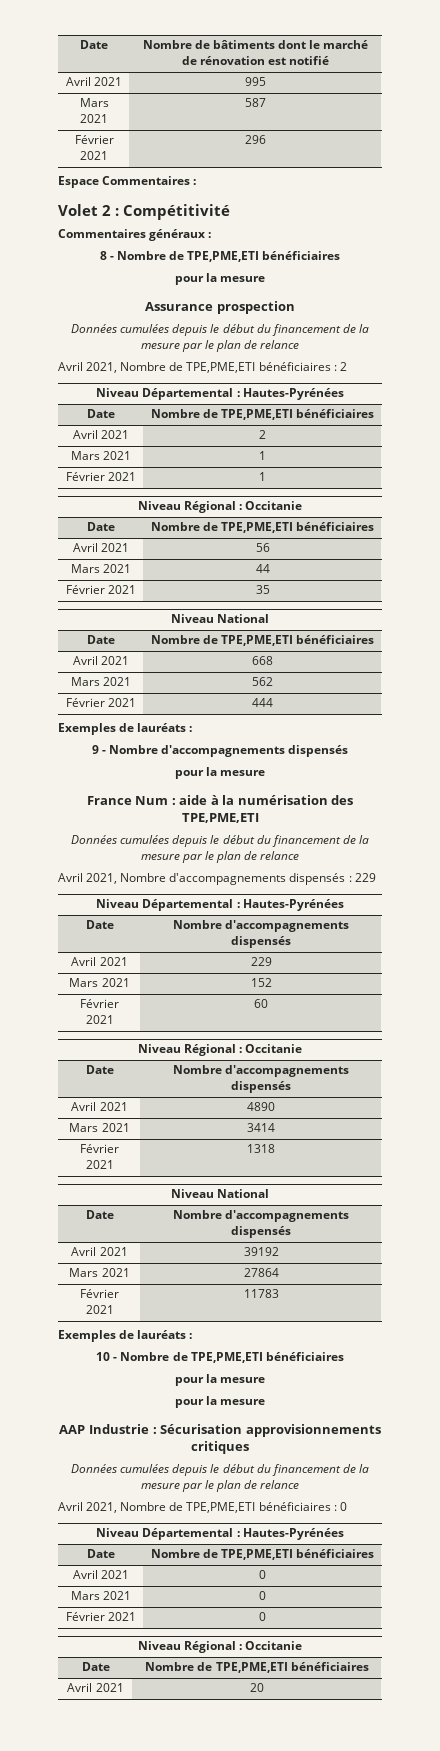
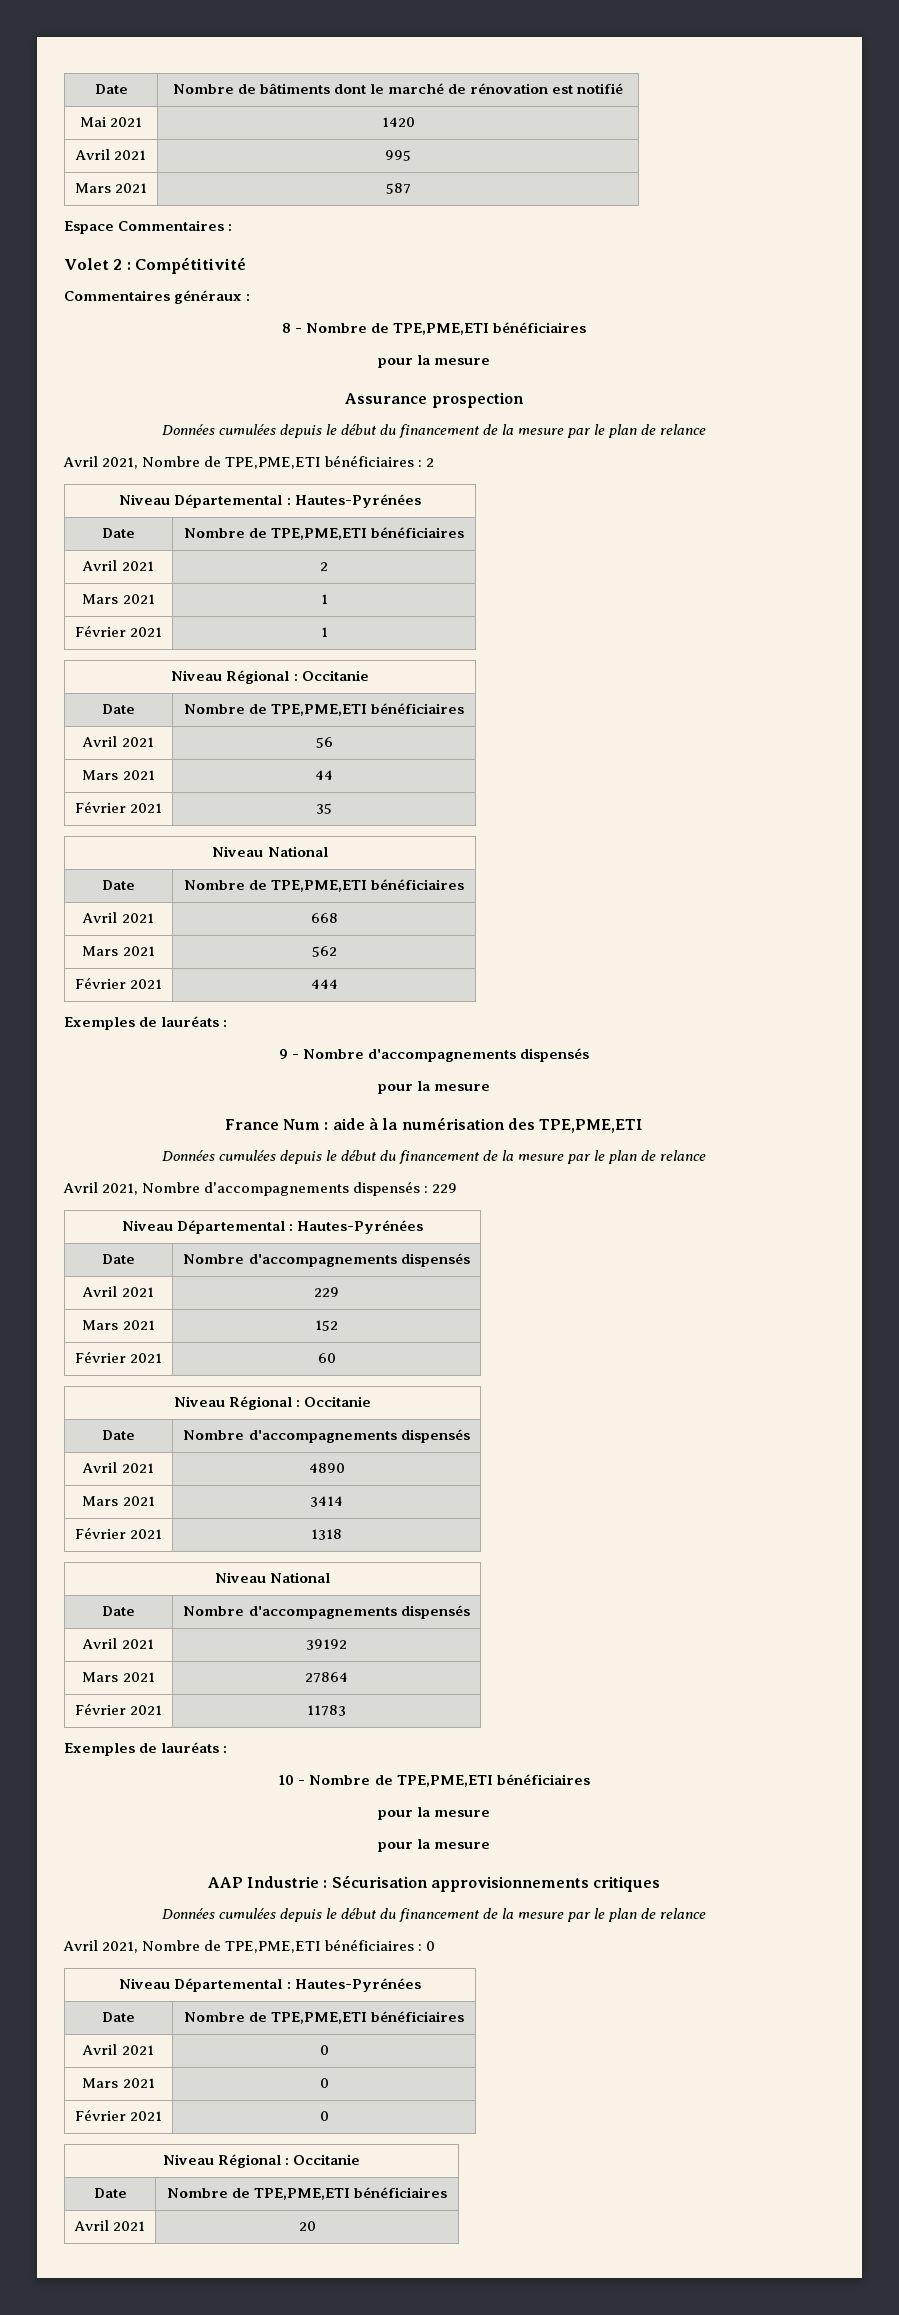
+ Mai 2021 | 1420
- Février 2021 | 296

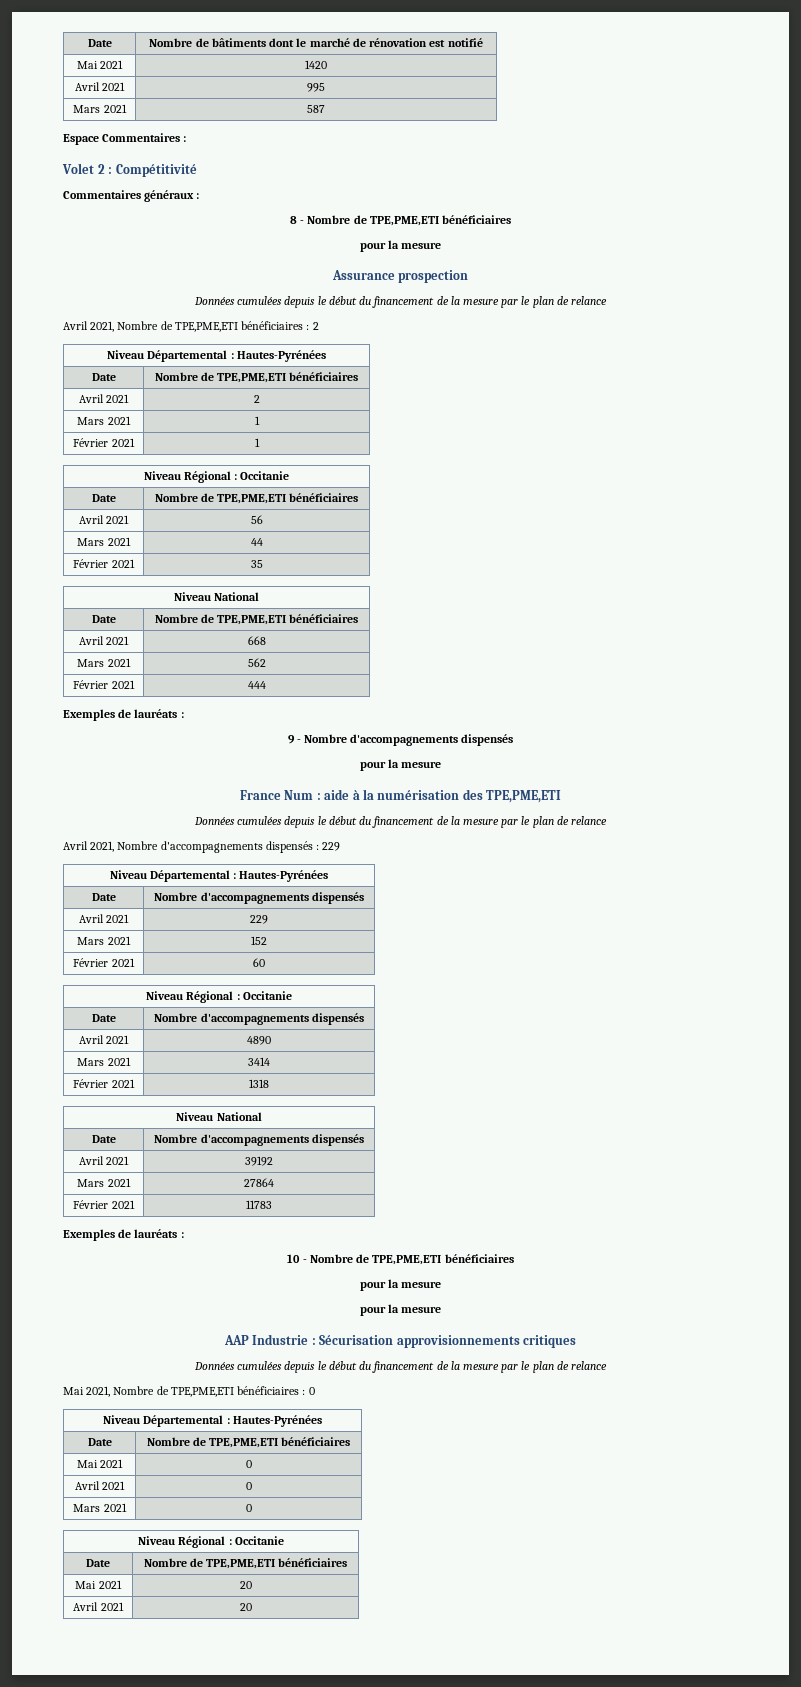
- Avril 2021, Nombre de TPE,PME,ETI bénéficiaires : 0
+ Mai 2021, Nombre de TPE,PME,ETI bénéficiaires : 0
+ Mai 2021 | 0
  Mars 2021 | 0
- Février 2021 | 0
  Niveau Régional : Occitanie
  Date | Nombre de TPE,PME,ETI bénéficiaires
+ Mai 2021 | 20

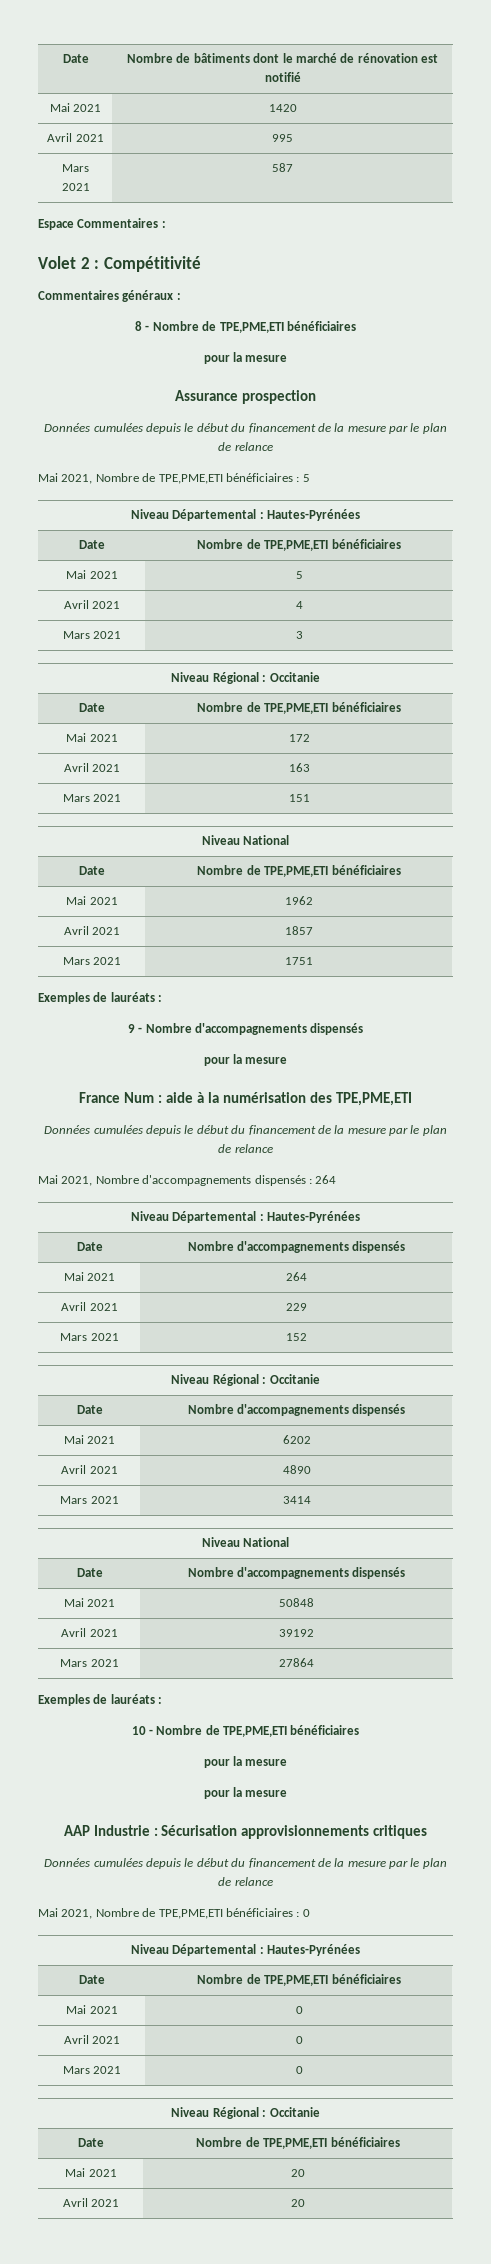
- Avril 2021, Nombre de TPE,PME,ETI bénéficiaires : 2
+ Mai 2021, Nombre de TPE,PME,ETI bénéficiaires : 5
  Niveau Départemental : Hautes-Pyrénées
  Date | Nombre de TPE,PME,ETI bénéficiaires
- Avril 2021 | 2
- Mars 2021 | 1
- Février 2021 | 1
+ Mai 2021 | 5
+ Avril 2021 | 4
+ Mars 2021 | 3
  Niveau Régional : Occitanie
  Date | Nombre de TPE,PME,ETI bénéficiaires
- Avril 2021 | 56
- Mars 2021 | 44
- Février 2021 | 35
+ Mai 2021 | 172
+ Avril 2021 | 163
+ Mars 2021 | 151
- Avril 2021 | 668
- Mars 2021 | 562
- Février 2021 | 444
+ Mai 2021 | 1962
+ Avril 2021 | 1857
+ Mars 2021 | 1751
- Avril 2021, Nombre d'accompagnements dispensés : 229
+ Mai 2021, Nombre d'accompagnements dispensés : 264
+ Mai 2021 | 264
- Février 2021 | 60
+ Mai 2021 | 6202
- Février 2021 | 1318
+ Mai 2021 | 50848
- Février 2021 | 11783

